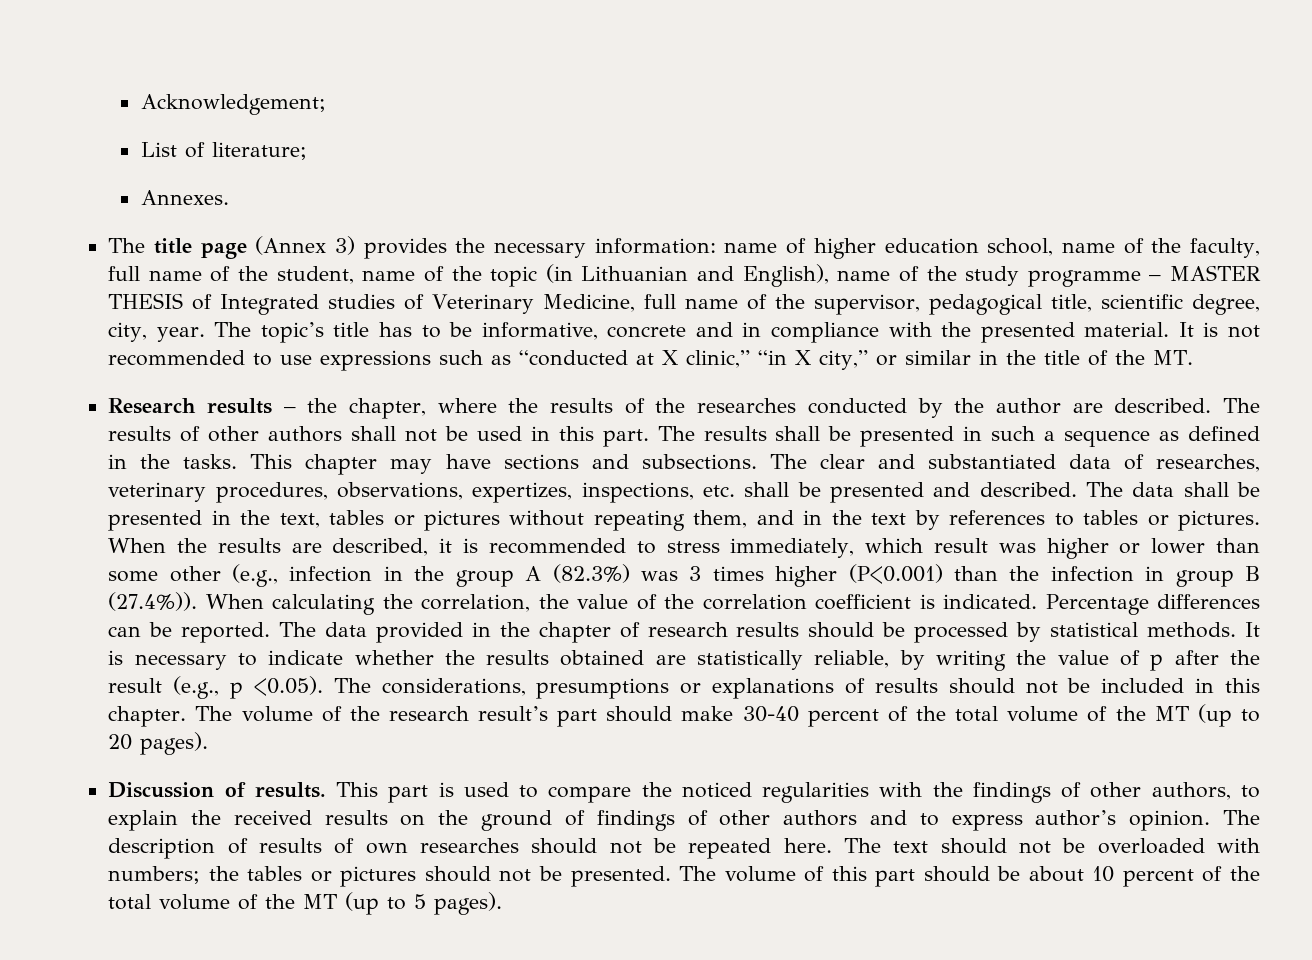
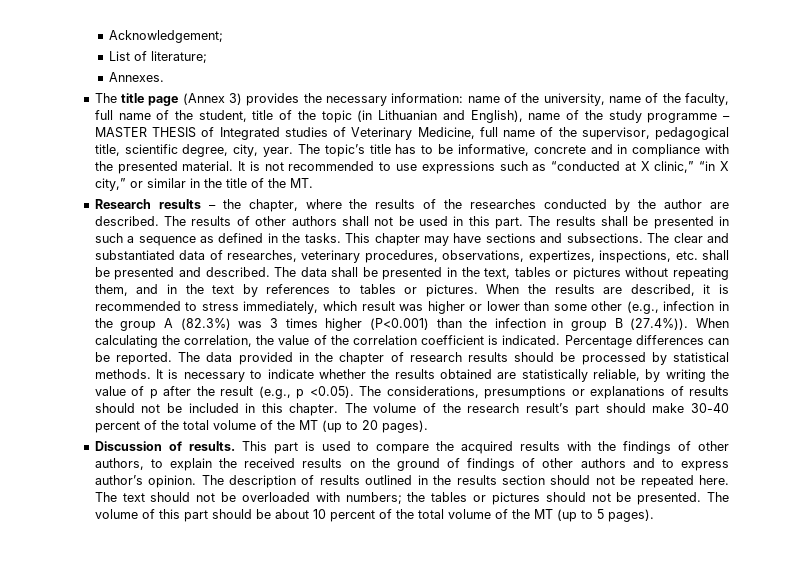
- The title page (Annex 3) provides the necessary information: name of higher education school, name of the faculty, full name of the student, name of the topic (in Lithuanian and English), name of the study programme – MASTER THESIS of Integrated studies of Veterinary Medicine, full name of the supervisor, pedagogical title, scientific degree, city, year.
+ The title page (Annex 3) provides the necessary information: name of the university, name of the faculty, full name of the student, title of the topic (in Lithuanian and English), name of the study programme – MASTER THESIS of Integrated studies of Veterinary Medicine, full name of the supervisor, pedagogical title, scientific degree, city, year.
- This part is used to compare the noticed regularities with the findings of other authors, to explain the received results on the ground of findings of other authors and to express author’s opinion.
+ This part is used to compare the acquired results with the findings of other authors, to explain the received results on the ground of findings of other authors and to express author’s opinion.
- The description of results of own researches should not be repeated here.
+ The description of results outlined in the results section should not be repeated here.

